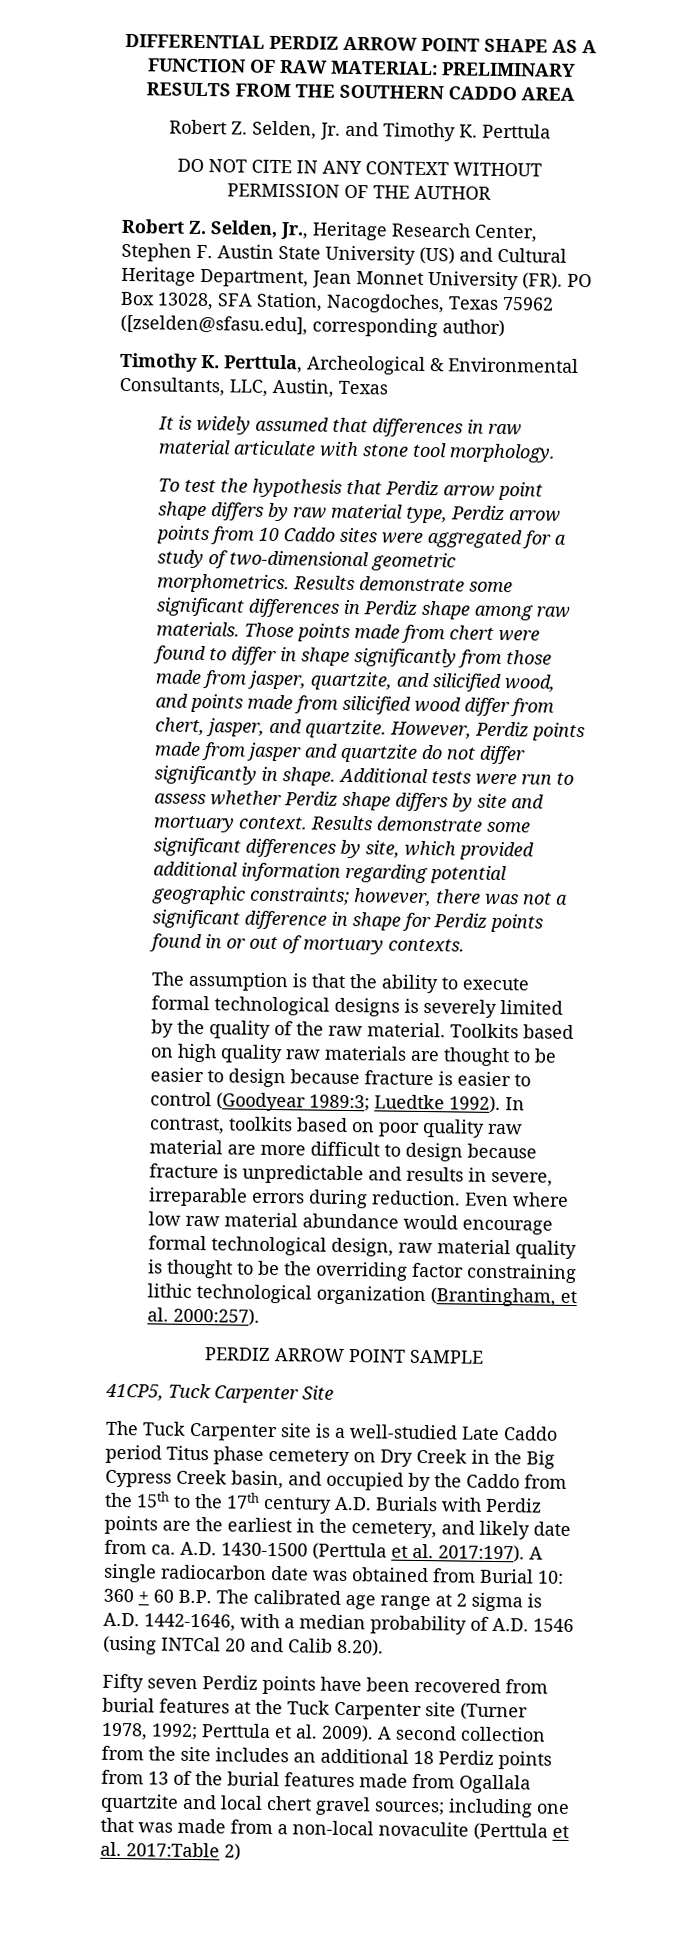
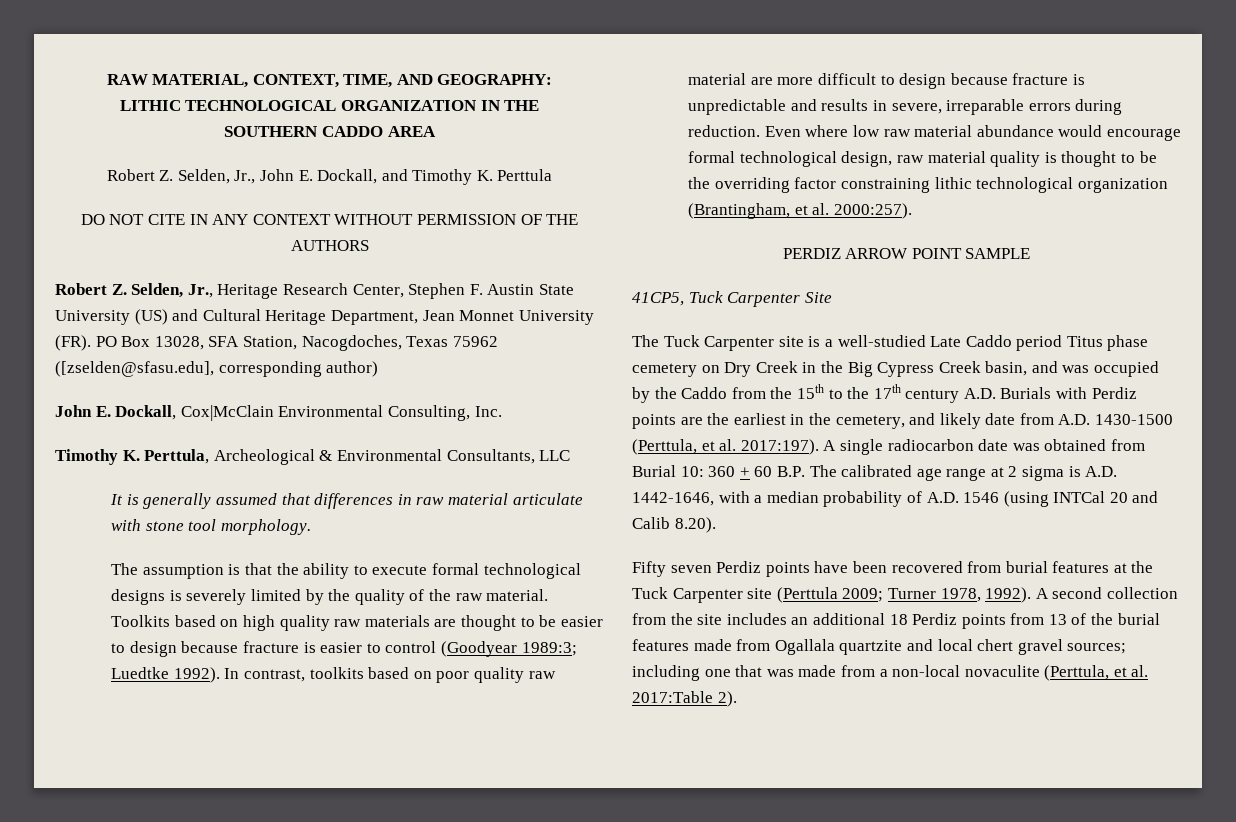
- DIFFERENTIAL PERDIZ ARROW POINT SHAPE AS A FUNCTION OF RAW MATERIAL: PRELIMINARY RESULTS FROM THE SOUTHERN CADDO AREA
+ RAW MATERIAL, CONTEXT, TIME, AND GEOGRAPHY:
+ LITHIC TECHNOLOGICAL ORGANIZATION IN THE
+ SOUTHERN CADDO AREA
- Robert Z. Selden, Jr. and Timothy K. Perttula
+ Robert Z. Selden, Jr., John E. Dockall, and Timothy K. Perttula
- DO NOT CITE IN ANY CONTEXT WITHOUT PERMISSION OF THE AUTHOR
+ DO NOT CITE IN ANY CONTEXT WITHOUT PERMISSION OF THE AUTHORS
+ John E. Dockall, Cox|McClain Environmental Consulting, Inc.
- Timothy K. Perttula, Archeological & Environmental Consultants, LLC, Austin, Texas
+ Timothy K. Perttula, Archeological & Environmental Consultants, LLC
- It is widely assumed that differences in raw material articulate with stone tool morphology.
+ It is generally assumed that differences in raw material articulate with stone tool morphology.
- To test the hypothesis that Perdiz arrow point shape differs by raw material type, Perdiz arrow points from 10 Caddo sites were aggregated for a study of two-dimensional geometric morphometrics. Results demonstrate some significant differences in Perdiz shape among raw materials. Those points made from chert were found to differ in shape significantly from those made from jasper, quartzite, and silicified wood, and points made from silicified wood differ from chert, jasper, and quartzite. However, Perdiz points made from jasper and quartzite do not differ significantly in shape. Additional tests were run to assess whether Perdiz shape differs by site and mortuary context. Results demonstrate some significant differences by site, which provided additional information regarding potential geographic constraints; however, there was not a significant difference in shape for Perdiz points found in or out of mortuary contexts.
- The Tuck Carpenter site is a well-studied Late Caddo period Titus phase cemetery on Dry Creek in the Big Cypress Creek basin, and occupied by the Caddo from the 15th to the 17th century A.D. Burials with Perdiz points are the earliest in the cemetery, and likely date from ca. A.D. 1430-1500 (Perttula et al. 2017:197).
+ The Tuck Carpenter site is a well-studied Late Caddo period Titus phase cemetery on Dry Creek in the Big Cypress Creek basin, and was occupied by the Caddo from the 15th to the 17th century A.D. Burials with Perdiz points are the earliest in the cemetery, and likely date from A.D. 1430-1500 (Perttula, et al. 2017:197).
- Fifty seven Perdiz points have been recovered from burial features at the Tuck Carpenter site (Turner 1978, 1992; Perttula et al. 2009).
+ Fifty seven Perdiz points have been recovered from burial features at the Tuck Carpenter site (Perttula 2009; Turner 1978, 1992).
- A second collection from the site includes an additional 18 Perdiz points from 13 of the burial features made from Ogallala quartzite and local chert gravel sources; including one that was made from a non-local novaculite (Perttula et al. 2017:Table 2)
+ A second collection from the site includes an additional 18 Perdiz points from 13 of the burial features made from Ogallala quartzite and local chert gravel sources; including one that was made from a non-local novaculite (Perttula, et al. 2017:Table 2).

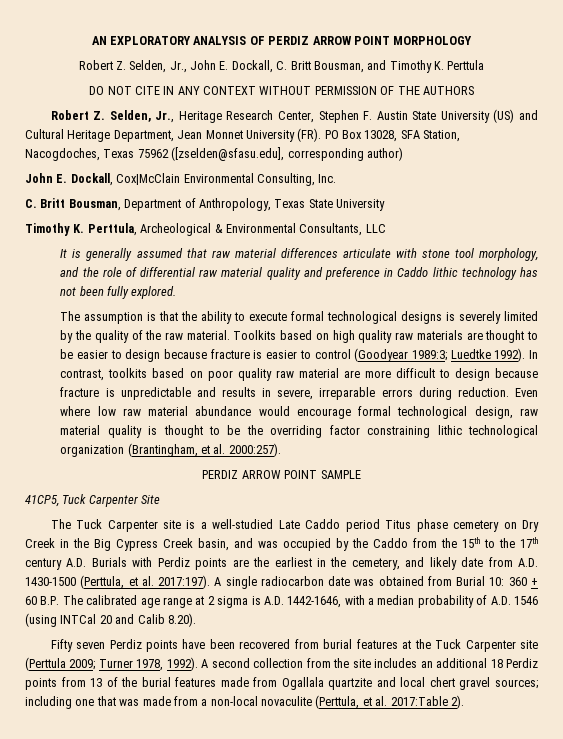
- RAW MATERIAL, CONTEXT, TIME, AND GEOGRAPHY:
- LITHIC TECHNOLOGICAL ORGANIZATION IN THE
- SOUTHERN CADDO AREA
+ AN EXPLORATORY ANALYSIS OF PERDIZ ARROW POINT MORPHOLOGY
- Robert Z. Selden, Jr., John E. Dockall, and Timothy K. Perttula
+ Robert Z. Selden, Jr., John E. Dockall, C. Britt Bousman, and Timothy K. Perttula
+ C. Britt Bousman, Department of Anthropology, Texas State University
- It is generally assumed that differences in raw material articulate with stone tool morphology.
+ It is generally assumed that raw material differences articulate with stone tool morphology, and the role of differential raw material quality and preference in Caddo lithic technology has not been fully explored.

